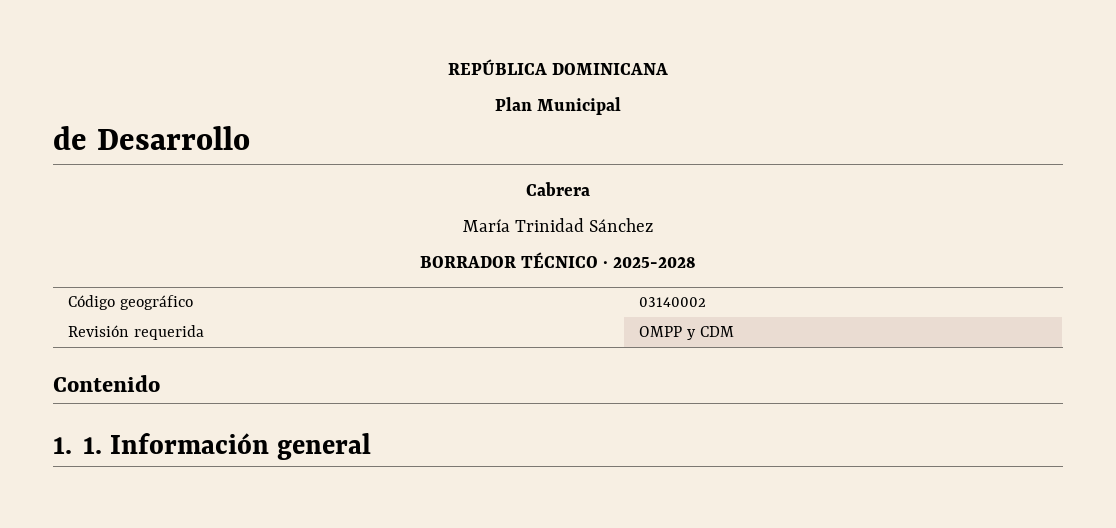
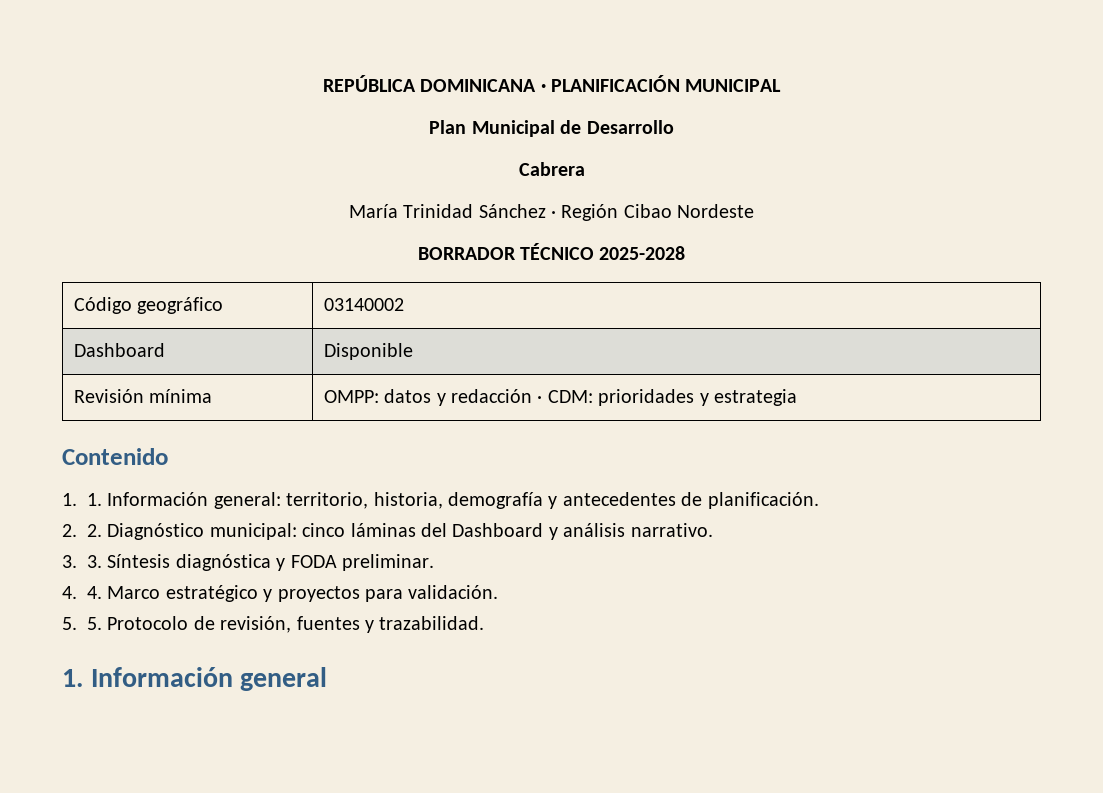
- REPÚBLICA DOMINICANA
+ REPÚBLICA DOMINICANA · PLANIFICACIÓN MUNICIPAL
- Plan Municipal
- de Desarrollo
+ Plan Municipal de Desarrollo
- María Trinidad Sánchez
+ María Trinidad Sánchez · Región Cibao Nordeste
- BORRADOR TÉCNICO · 2025-2028
+ BORRADOR TÉCNICO 2025-2028
+ Dashboard | Disponible
- Revisión requerida | OMPP y CDM
+ Revisión mínima | OMPP: datos y redacción · CDM: prioridades y estrategia
  Contenido
- 1. 1. Información general
+ 1. 1. Información general: territorio, historia, demografía y antecedentes de planificación.
+ 2. 2. Diagnóstico municipal: cinco láminas del Dashboard y análisis narrativo.
+ 3. 3. Síntesis diagnóstica y FODA preliminar.
+ 4. 4. Marco estratégico y proyectos para validación.
+ 5. 5. Protocolo de revisión, fuentes y trazabilidad.
+ 1. Información general

